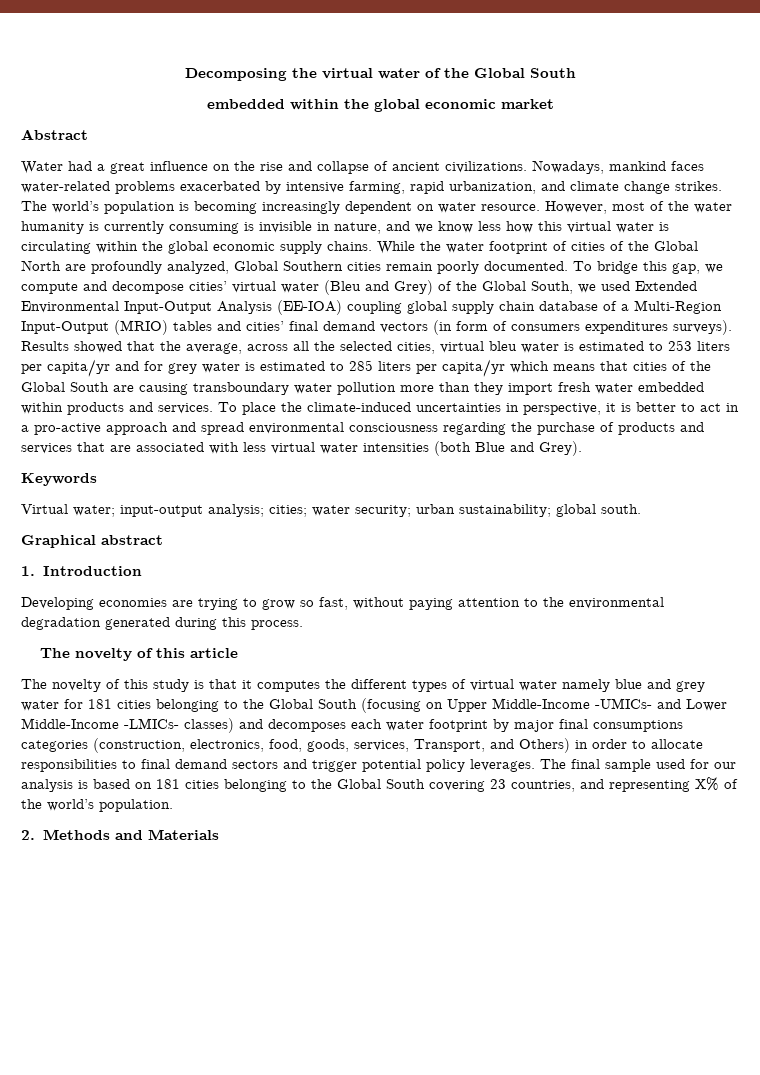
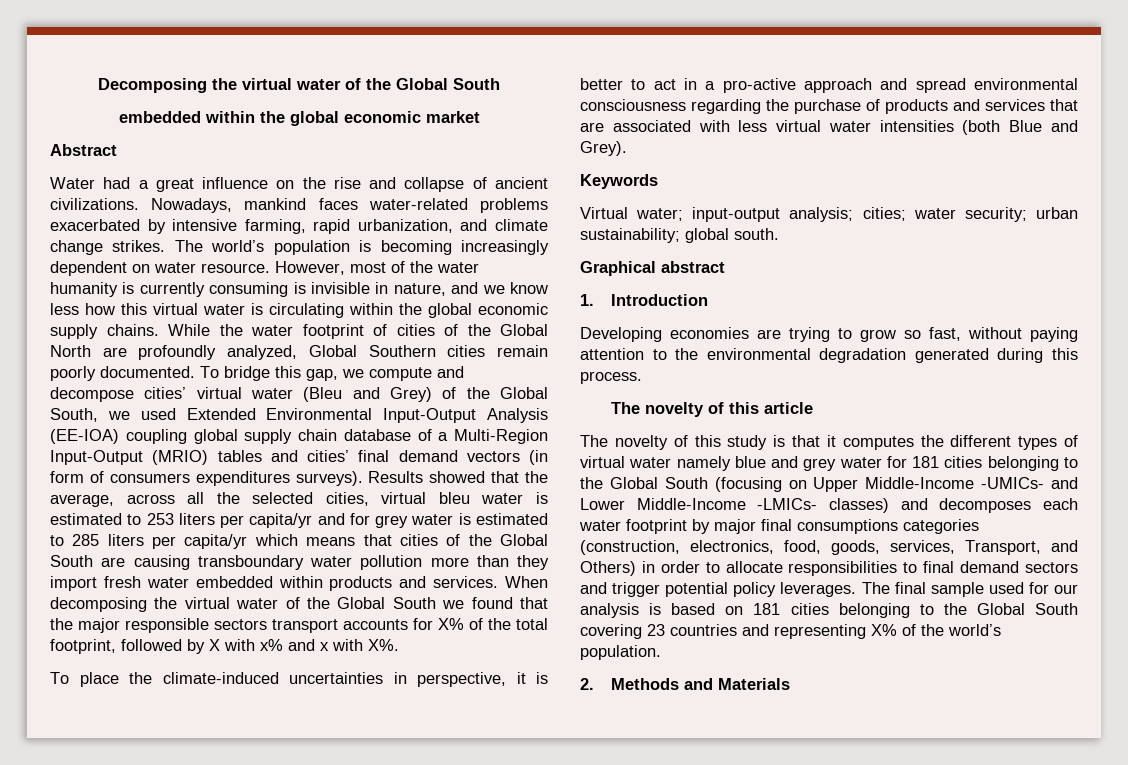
- Results showed that the average, across all the selected cities, virtual bleu water is estimated to 253 liters per capita/yr and for grey water is estimated to 285 liters per capita/yr which means that cities of the Global South are causing transboundary water pollution more than they import fresh water embedded within products and services. To place the climate-induced uncertainties in perspective, it is better to act in a pro-active approach and spread environmental consciousness regarding the purchase of products and services that are associated with less virtual water intensities (both Blue and Grey).
+ Results showed that the average, across all the selected cities, virtual bleu water is estimated to 253 liters per capita/yr and for grey water is estimated to 285 liters per capita/yr which means that cities of the Global South are causing transboundary water pollution more than they import fresh water embedded within products and services. When decomposing the virtual water of the Global South we found that the major responsible sectors transport accounts for X% of the total footprint, followed by X with x% and x with X%.
+ To place the climate-induced uncertainties in perspective, it is better to act in a pro-active approach and spread environmental consciousness regarding the purchase of products and services that are associated with less virtual water intensities (both Blue and Grey).
- The final sample used for our analysis is based on 181 cities belonging to the Global South covering 23 countries, and representing X% of the world’s population.
+ The final sample used for our analysis is based on 181 cities belonging to the Global South covering 23 countries and representing X% of the world’s population.

